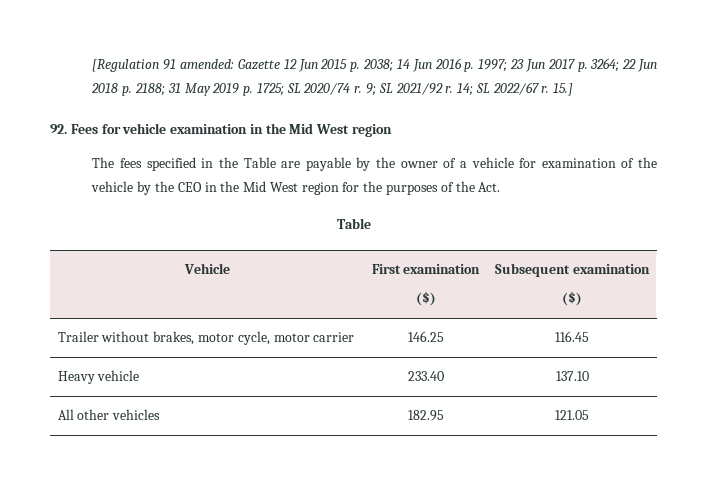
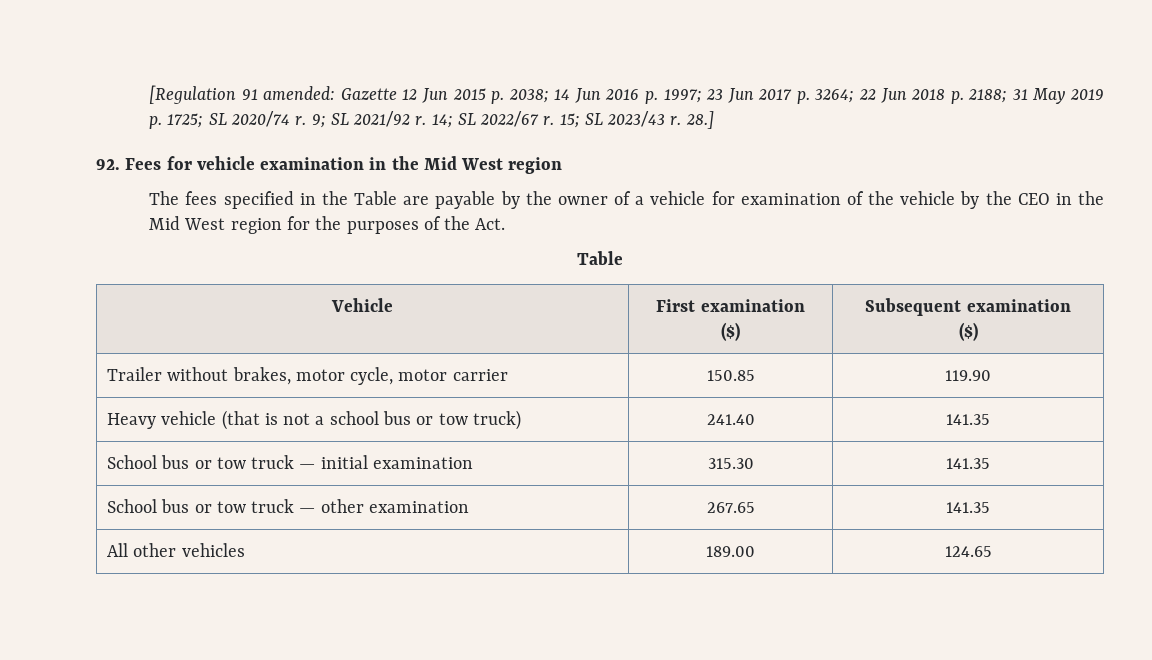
- 15.]
+ 15; SL 2023/43 r. 28.]
- Trailer without brakes, motor cycle, motor carrier | 146.25 | 116.45
+ Trailer without brakes, motor cycle, motor carrier | 150.85 | 119.90
- Heavy vehicle | 233.40 | 137.10
+ Heavy vehicle (that is not a school bus or tow truck) | 241.40 | 141.35
+ School bus or tow truck — initial examination | 315.30 | 141.35
+ School bus or tow truck — other examination | 267.65 | 141.35
- All other vehicles | 182.95 | 121.05
+ All other vehicles | 189.00 | 124.65

